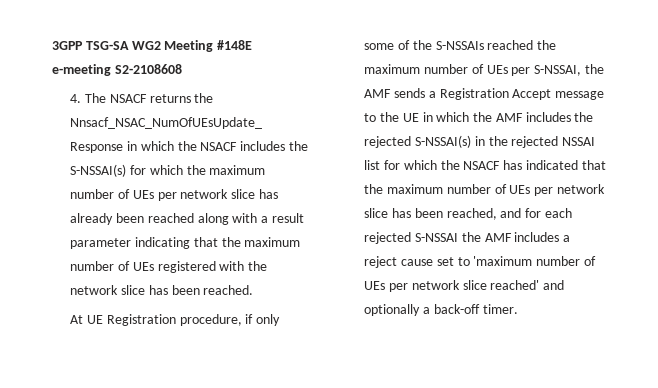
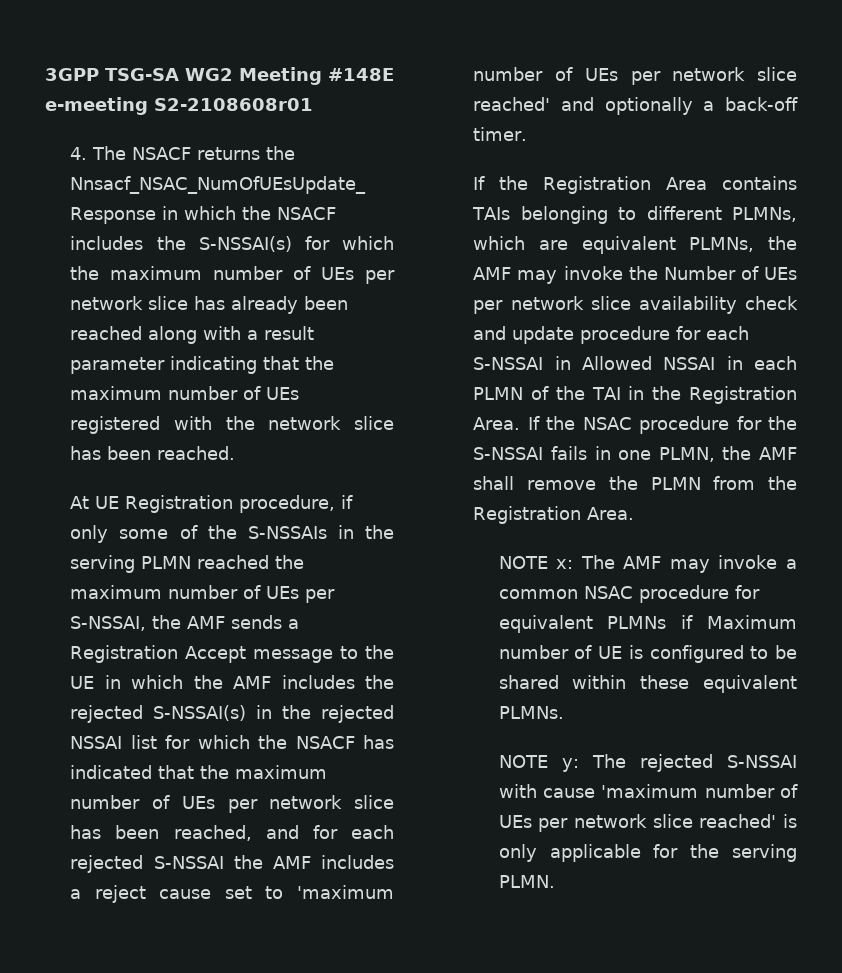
- 3GPP TSG-SA WG2 Meeting #148E e-meeting S2-2108608
+ 3GPP TSG-SA WG2 Meeting #148E e-meeting S2-2108608r01
- At UE Registration procedure, if only some of the S-NSSAIs reached the maximum number of UEs per S-NSSAI, the AMF sends a Registration Accept message to the UE in which the AMF includes the rejected S-NSSAI(s) in the rejected NSSAI list for which the NSACF has indicated that the maximum number of UEs per network slice has been reached, and for each rejected S-NSSAI the AMF includes a reject cause set to 'maximum number of UEs per network slice reached' and optionally a back-off timer.
+ At UE Registration procedure, if only some of the S-NSSAIs in the serving PLMN reached the maximum number of UEs per S-NSSAI, the AMF sends a Registration Accept message to the UE in which the AMF includes the rejected S-NSSAI(s) in the rejected NSSAI list for which the NSACF has indicated that the maximum number of UEs per network slice has been reached, and for each rejected S-NSSAI the AMF includes a reject cause set to 'maximum number of UEs per network slice reached' and optionally a back-off timer.
+ If the Registration Area contains TAIs belonging to different PLMNs, which are equivalent PLMNs, the AMF may invoke the Number of UEs per network slice availability check and update procedure for each S-NSSAI in Allowed NSSAI in each PLMN of the TAI in the Registration Area. If the NSAC procedure for the S-NSSAI fails in one PLMN, the AMF shall remove the PLMN from the Registration Area.
+ NOTE x: The AMF may invoke a common NSAC procedure for equivalent PLMNs if Maximum number of UE is configured to be shared within these equivalent PLMNs.
+ NOTE y: The rejected S-NSSAI with cause 'maximum number of UEs per network slice reached' is only applicable for the serving PLMN.

